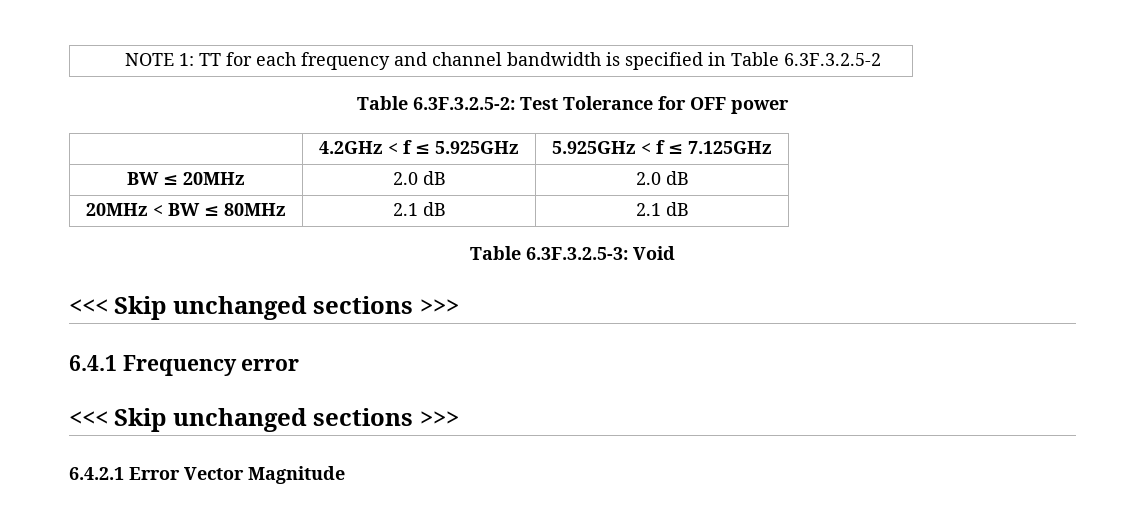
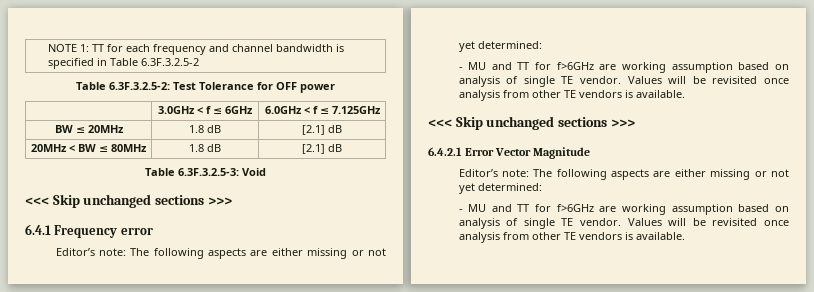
- | 4.2GHz < f ≤ 5.925GHz | 5.925GHz < f ≤ 7.125GHz
+ | 3.0GHz < f ≤ 6GHz | 6.0GHz < f ≤ 7.125GHz
- BW ≤ 20MHz | 2.0 dB | 2.0 dB
+ BW ≤ 20MHz | 1.8 dB | [2.1] dB
- 20MHz < BW ≤ 80MHz | 2.1 dB | 2.1 dB
+ 20MHz < BW ≤ 80MHz | 1.8 dB | [2.1] dB
  6.4.1 Frequency error
+ Editor’s note: The following aspects are either missing or not yet determined:
+ - MU and TT for f>6GHz are working assumption based on analysis of single TE vendor. Values will be revisited once analysis from other TE vendors is available.
  6.4.2.1 Error Vector Magnitude
+ Editor’s note: The following aspects are either missing or not yet determined:
+ - MU and TT for f>6GHz are working assumption based on analysis of single TE vendor. Values will be revisited once analysis from other TE vendors is available.

